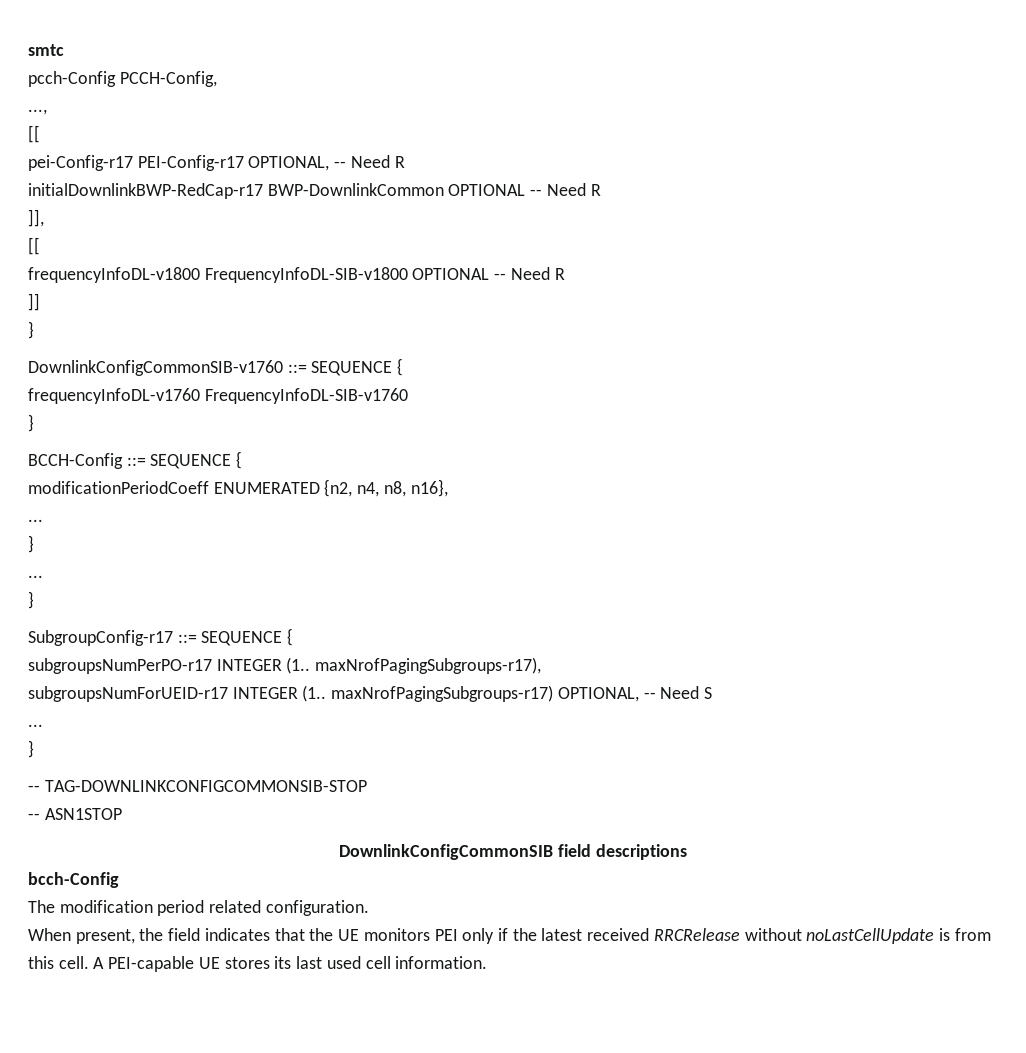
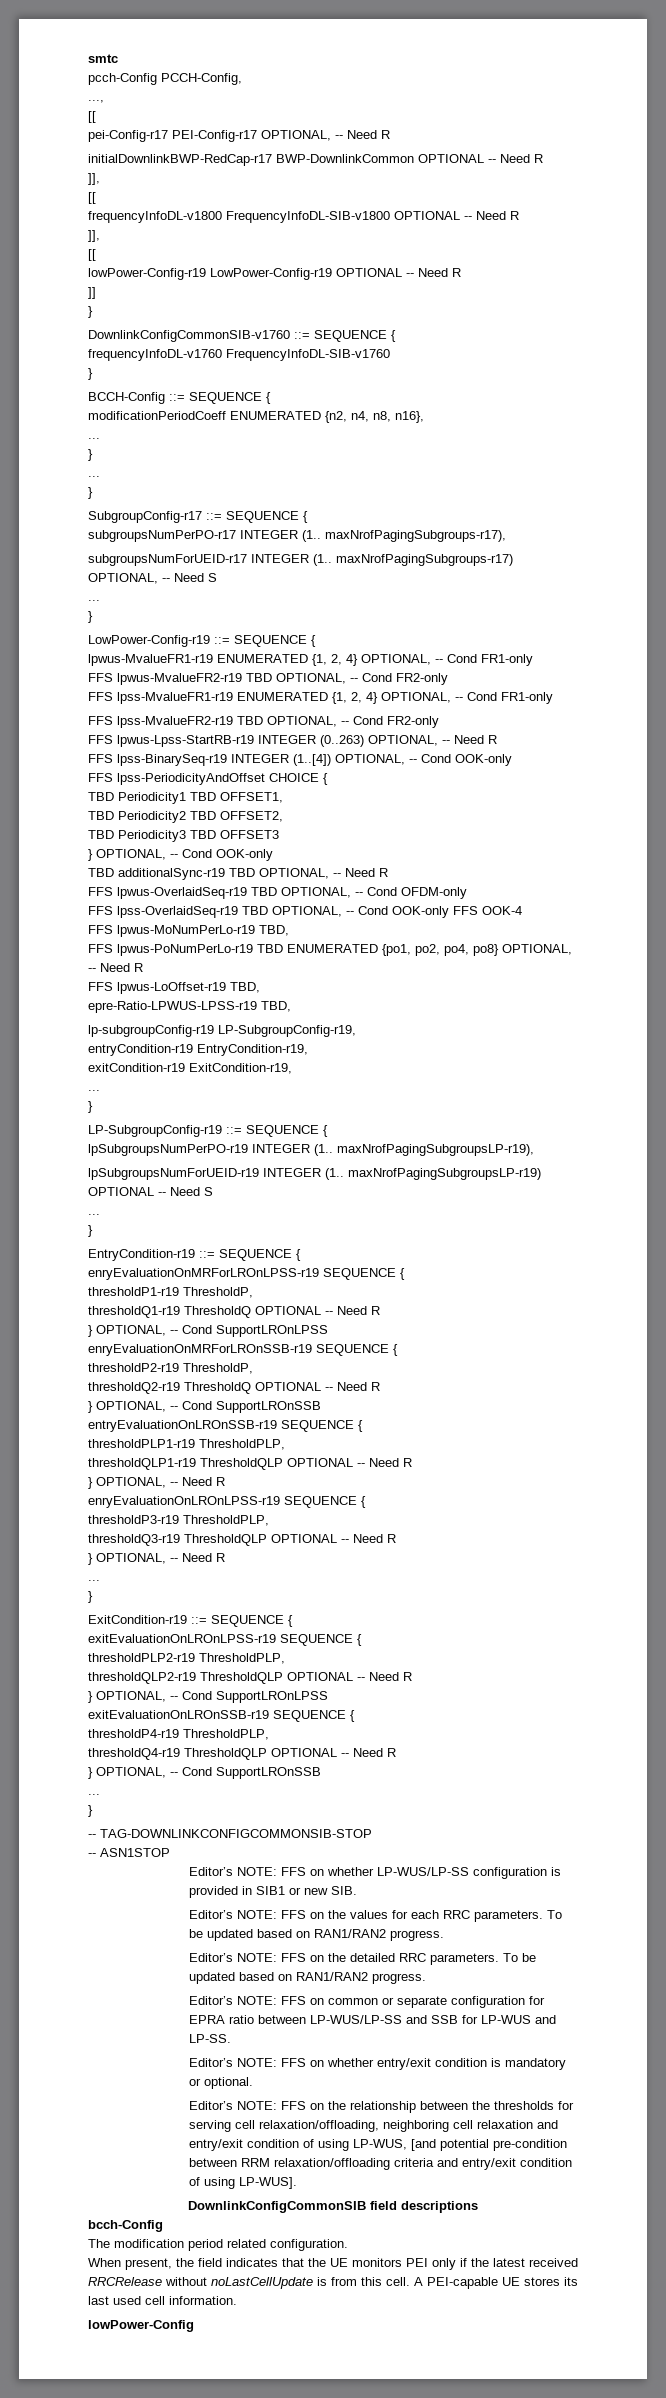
  frequencyInfoDL-v1800 FrequencyInfoDL-SIB-v1800 OPTIONAL -- Need R
+ ]],
+ [[
+ lowPower-Config-r19 LowPower-Config-r19 OPTIONAL -- Need R
+ LowPower-Config-r19 ::= SEQUENCE {
+ lpwus-MvalueFR1-r19 ENUMERATED {1, 2, 4} OPTIONAL, -- Cond FR1-only
+ FFS lpwus-MvalueFR2-r19 TBD OPTIONAL, -- Cond FR2-only
+ FFS lpss-MvalueFR1-r19 ENUMERATED {1, 2, 4} OPTIONAL, -- Cond FR1-only
+ FFS lpss-MvalueFR2-r19 TBD OPTIONAL, -- Cond FR2-only
+ FFS lpwus-Lpss-StartRB-r19 INTEGER (0..263) OPTIONAL, -- Need R
+ FFS lpss-BinarySeq-r19 INTEGER (1..[4]) OPTIONAL, -- Cond OOK-only
+ FFS lpss-PeriodicityAndOffset CHOICE {
+ TBD Periodicity1 TBD OFFSET1,
+ TBD Periodicity2 TBD OFFSET2,
+ TBD Periodicity3 TBD OFFSET3
+ } OPTIONAL, -- Cond OOK-only
+ TBD additionalSync-r19 TBD OPTIONAL, -- Need R
+ FFS lpwus-OverlaidSeq-r19 TBD OPTIONAL, -- Cond OFDM-only
+ FFS lpss-OverlaidSeq-r19 TBD OPTIONAL, -- Cond OOK-only FFS OOK-4
+ FFS lpwus-MoNumPerLo-r19 TBD,
+ FFS lpwus-PoNumPerLo-r19 TBD ENUMERATED {po1, po2, po4, po8} OPTIONAL, -- Need R
+ FFS lpwus-LoOffset-r19 TBD,
+ epre-Ratio-LPWUS-LPSS-r19 TBD,
+ lp-subgroupConfig-r19 LP-SubgroupConfig-r19,
+ entryCondition-r19 EntryCondition-r19,
+ exitCondition-r19 ExitCondition-r19,
+ ...
+ }
+ LP-SubgroupConfig-r19 ::= SEQUENCE {
+ lpSubgroupsNumPerPO-r19 INTEGER (1.. maxNrofPagingSubgroupsLP-r19),
+ lpSubgroupsNumForUEID-r19 INTEGER (1.. maxNrofPagingSubgroupsLP-r19) OPTIONAL -- Need S
+ ...
+ }
+ EntryCondition-r19 ::= SEQUENCE {
+ enryEvaluationOnMRForLROnLPSS-r19 SEQUENCE {
+ thresholdP1-r19 ThresholdP,
+ thresholdQ1-r19 ThresholdQ OPTIONAL -- Need R
+ } OPTIONAL, -- Cond SupportLROnLPSS
+ enryEvaluationOnMRForLROnSSB-r19 SEQUENCE {
+ thresholdP2-r19 ThresholdP,
+ thresholdQ2-r19 ThresholdQ OPTIONAL -- Need R
+ } OPTIONAL, -- Cond SupportLROnSSB
+ entryEvaluationOnLROnSSB-r19 SEQUENCE {
+ thresholdPLP1-r19 ThresholdPLP,
+ thresholdQLP1-r19 ThresholdQLP OPTIONAL -- Need R
+ } OPTIONAL, -- Need R
+ enryEvaluationOnLROnLPSS-r19 SEQUENCE {
+ thresholdP3-r19 ThresholdPLP,
+ thresholdQ3-r19 ThresholdQLP OPTIONAL -- Need R
+ } OPTIONAL, -- Need R
+ ...
+ }
+ ExitCondition-r19 ::= SEQUENCE {
+ exitEvaluationOnLROnLPSS-r19 SEQUENCE {
+ thresholdPLP2-r19 ThresholdPLP,
+ thresholdQLP2-r19 ThresholdQLP OPTIONAL -- Need R
+ } OPTIONAL, -- Cond SupportLROnLPSS
+ exitEvaluationOnLROnSSB-r19 SEQUENCE {
+ thresholdP4-r19 ThresholdPLP,
+ thresholdQ4-r19 ThresholdQLP OPTIONAL -- Need R
+ } OPTIONAL, -- Cond SupportLROnSSB
+ ...
+ }
  -- TAG-DOWNLINKCONFIGCOMMONSIB-STOP
  -- ASN1STOP
+ Editor’s NOTE: FFS on whether LP-WUS/LP-SS configuration is provided in SIB1 or new SIB.
+ Editor’s NOTE: FFS on the values for each RRC parameters. To be updated based on RAN1/RAN2 progress.
+ Editor’s NOTE: FFS on the detailed RRC parameters. To be updated based on RAN1/RAN2 progress.
+ Editor’s NOTE: FFS on common or separate configuration for EPRA ratio between LP-WUS/LP-SS and SSB for LP-WUS and LP-SS.
+ Editor’s NOTE: FFS on whether entry/exit condition is mandatory or optional.
+ Editor’s NOTE: FFS on the relationship between the thresholds for serving cell relaxation/offloading, neighboring cell relaxation and entry/exit condition of using LP-WUS, [and potential pre-condition between RRM relaxation/offloading criteria and entry/exit condition of using LP-WUS].
+ lowPower-Config

